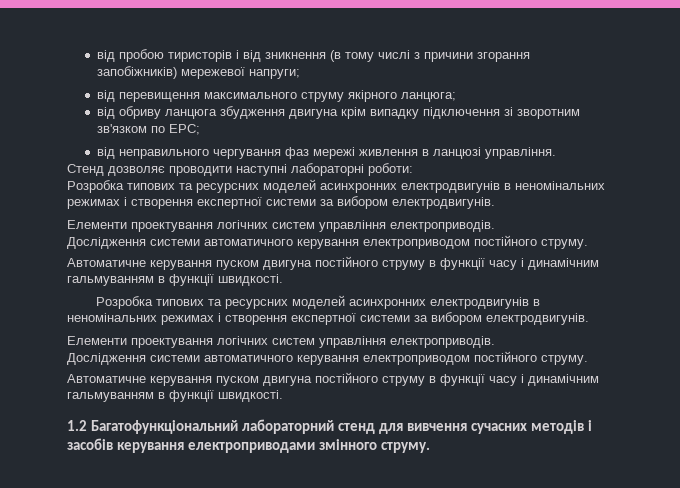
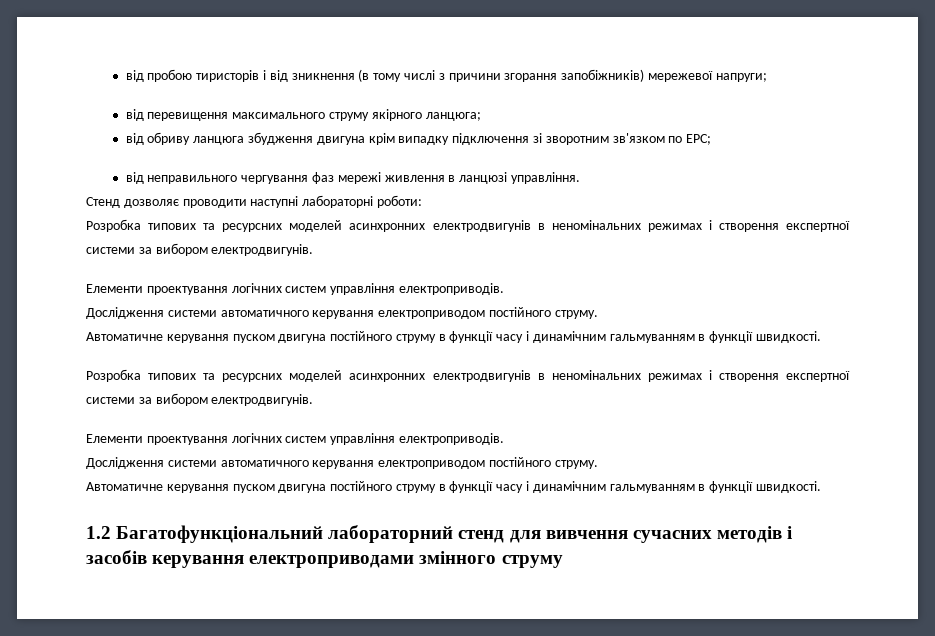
- 1.2 Багатофункціональний лабораторний стенд для вивчення сучасних методів і засобів керування електроприводами змінного струму.
+ 1.2 Багатофункціональний лабораторний стенд для вивчення сучасних методів і засобів керування електроприводами змінного струму

